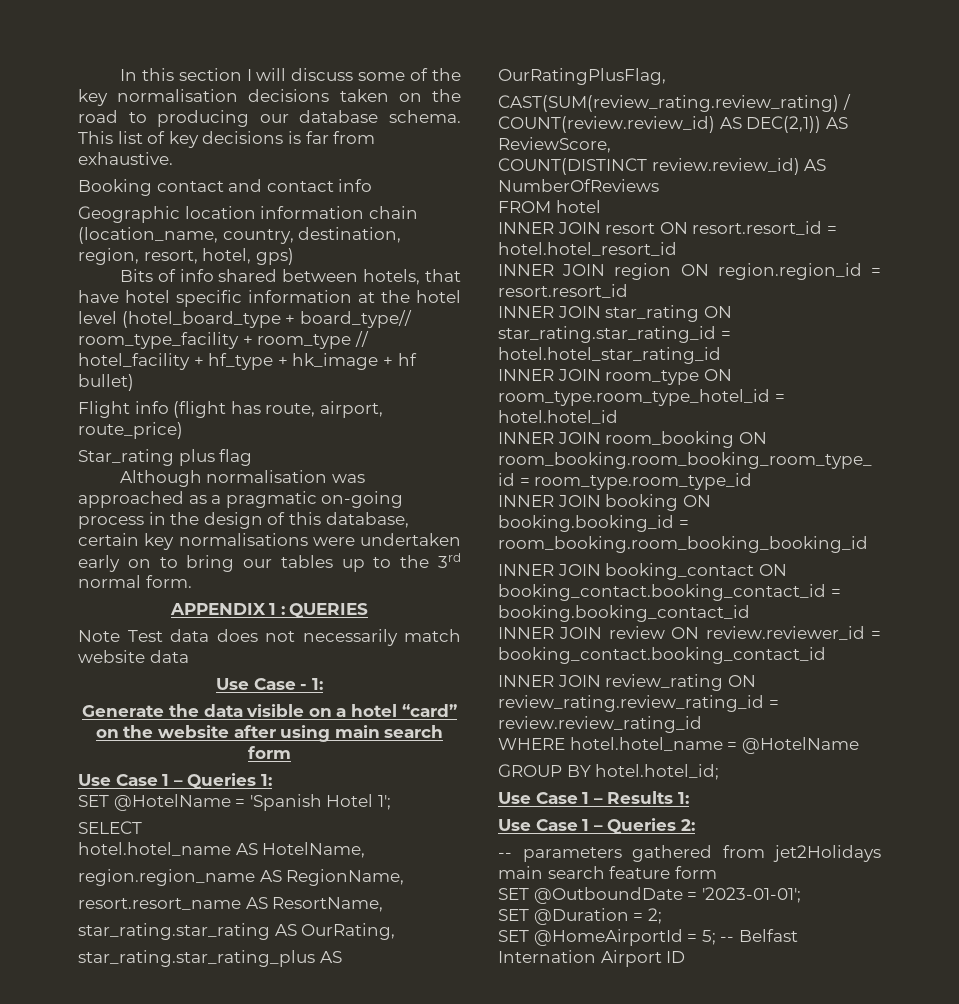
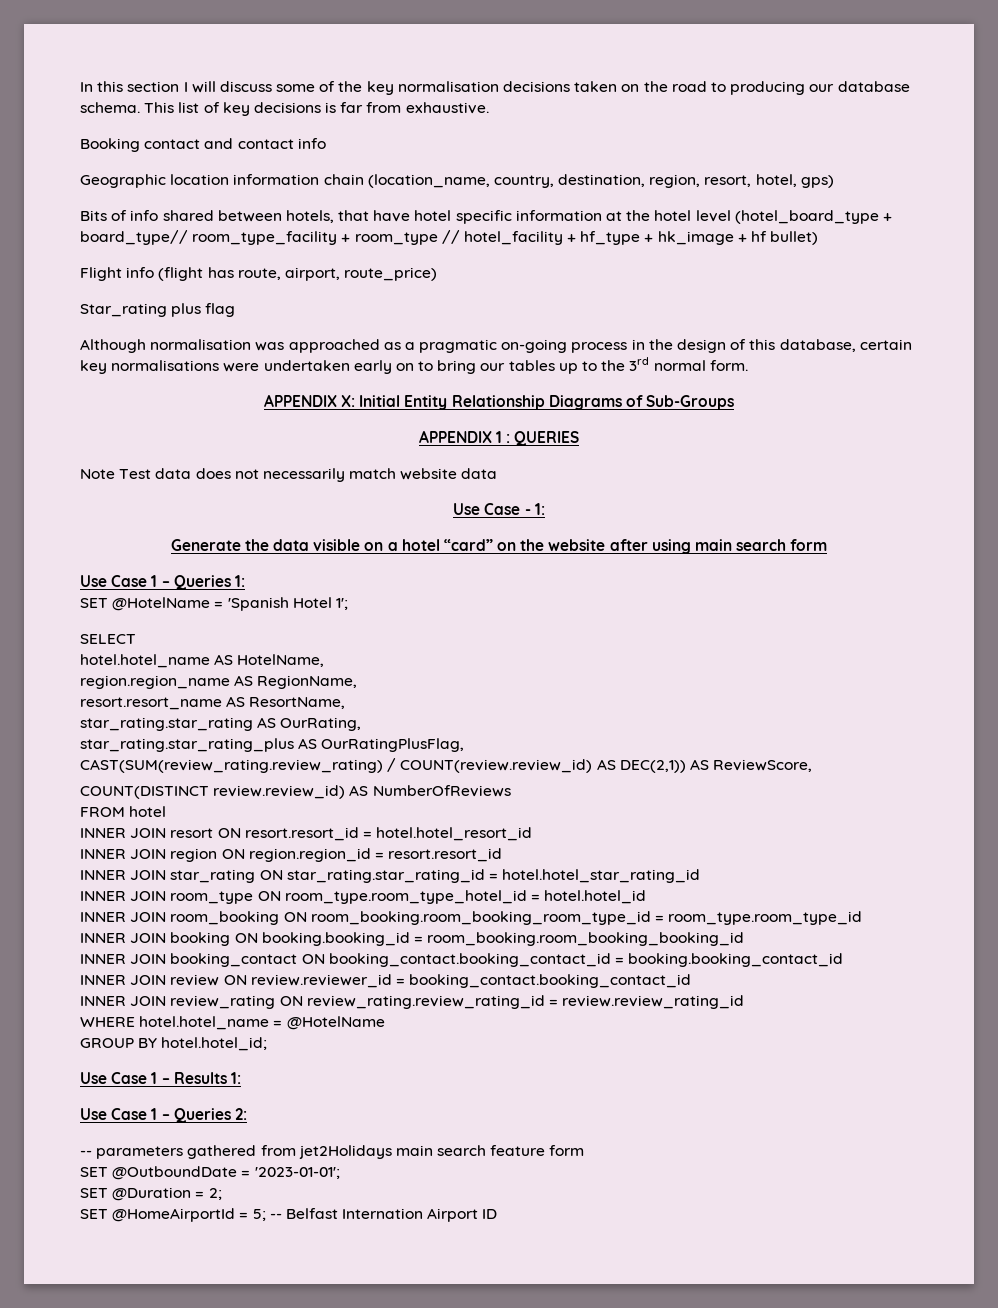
+ APPENDIX X: Initial Entity Relationship Diagrams of Sub-Groups

